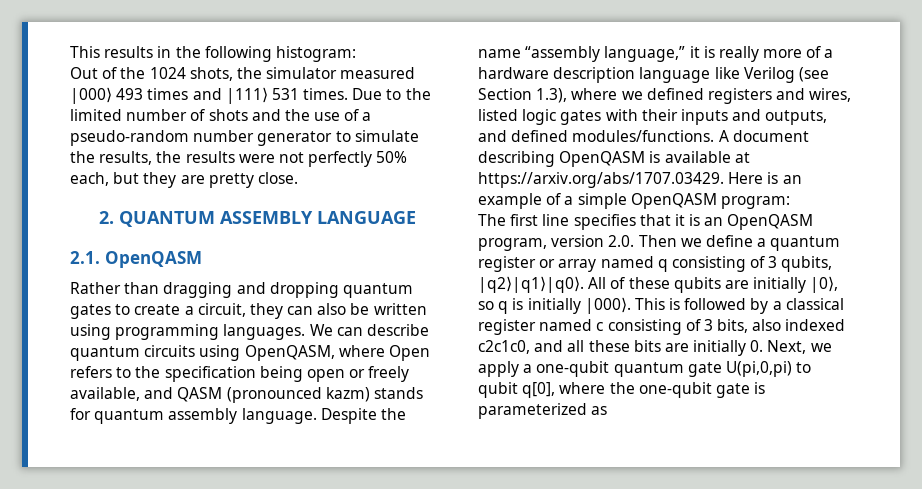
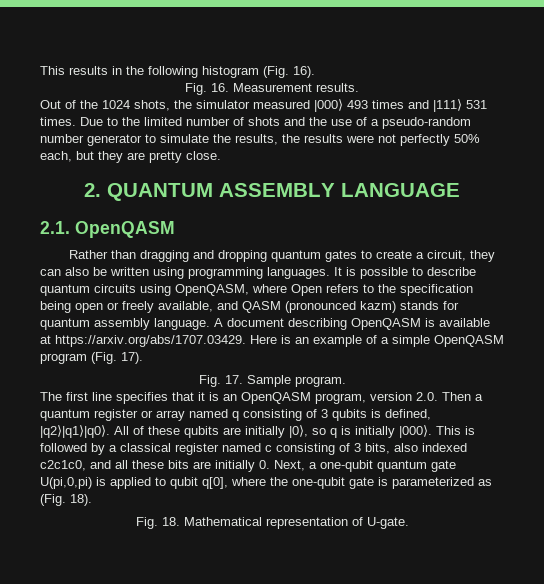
- This results in the following histogram:
+ This results in the following histogram (Fig. 16).
+ Fig. 16. Measurement results.
- We can describe quantum circuits using OpenQASM, where Open refers to the specification being open or freely available, and QASM (pronounced kazm) stands for quantum assembly language.
+ It is possible to describe quantum circuits using OpenQASM, where Open refers to the specification being open or freely available, and QASM (pronounced kazm) stands for quantum assembly language.
- Despite the name “assembly language,” it is really more of a hardware description language like Verilog (see Section 1.3), where we defined registers and wires, listed logic gates with their inputs and outputs, and defined modules/functions.
- A document describing OpenQASM is available at https://arxiv.org/abs/1707.03429. Here is an example of a simple OpenQASM program:
+ A document describing OpenQASM is available at https://arxiv.org/abs/1707.03429. Here is an example of a simple OpenQASM program (Fig. 17).
+ Fig. 17. Sample program.
- The first line specifies that it is an OpenQASM program, version 2.0. Then we define a quantum register or array named q consisting of 3 qubits, |q2⟩|q1⟩|q0⟩.
+ The first line specifies that it is an OpenQASM program, version 2.0. Then a quantum register or array named q consisting of 3 qubits is defined, |q2⟩|q1⟩|q0⟩.
- This is followed by a classical register named c consisting of 3 bits, also indexed c2c1c0, and all these bits are initially 0. Next, we apply a one-qubit quantum gate U(pi,0,pi) to qubit q[0], where the one-qubit gate is parameterized as
+ This is followed by a classical register named c consisting of 3 bits, also indexed c2c1c0, and all these bits are initially 0. Next, a one-qubit quantum gate U(pi,0,pi) is applied to qubit q[0], where the one-qubit gate is parameterized as (Fig. 18).
+ Fig. 18. Mathematical representation of U-gate.

